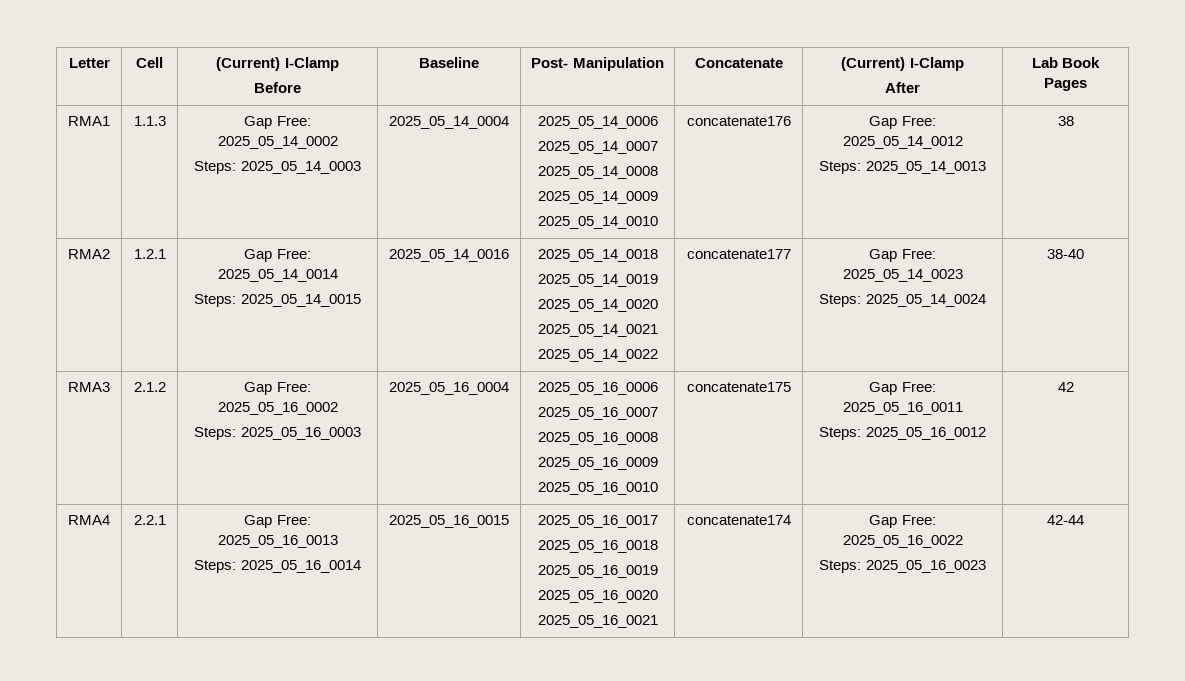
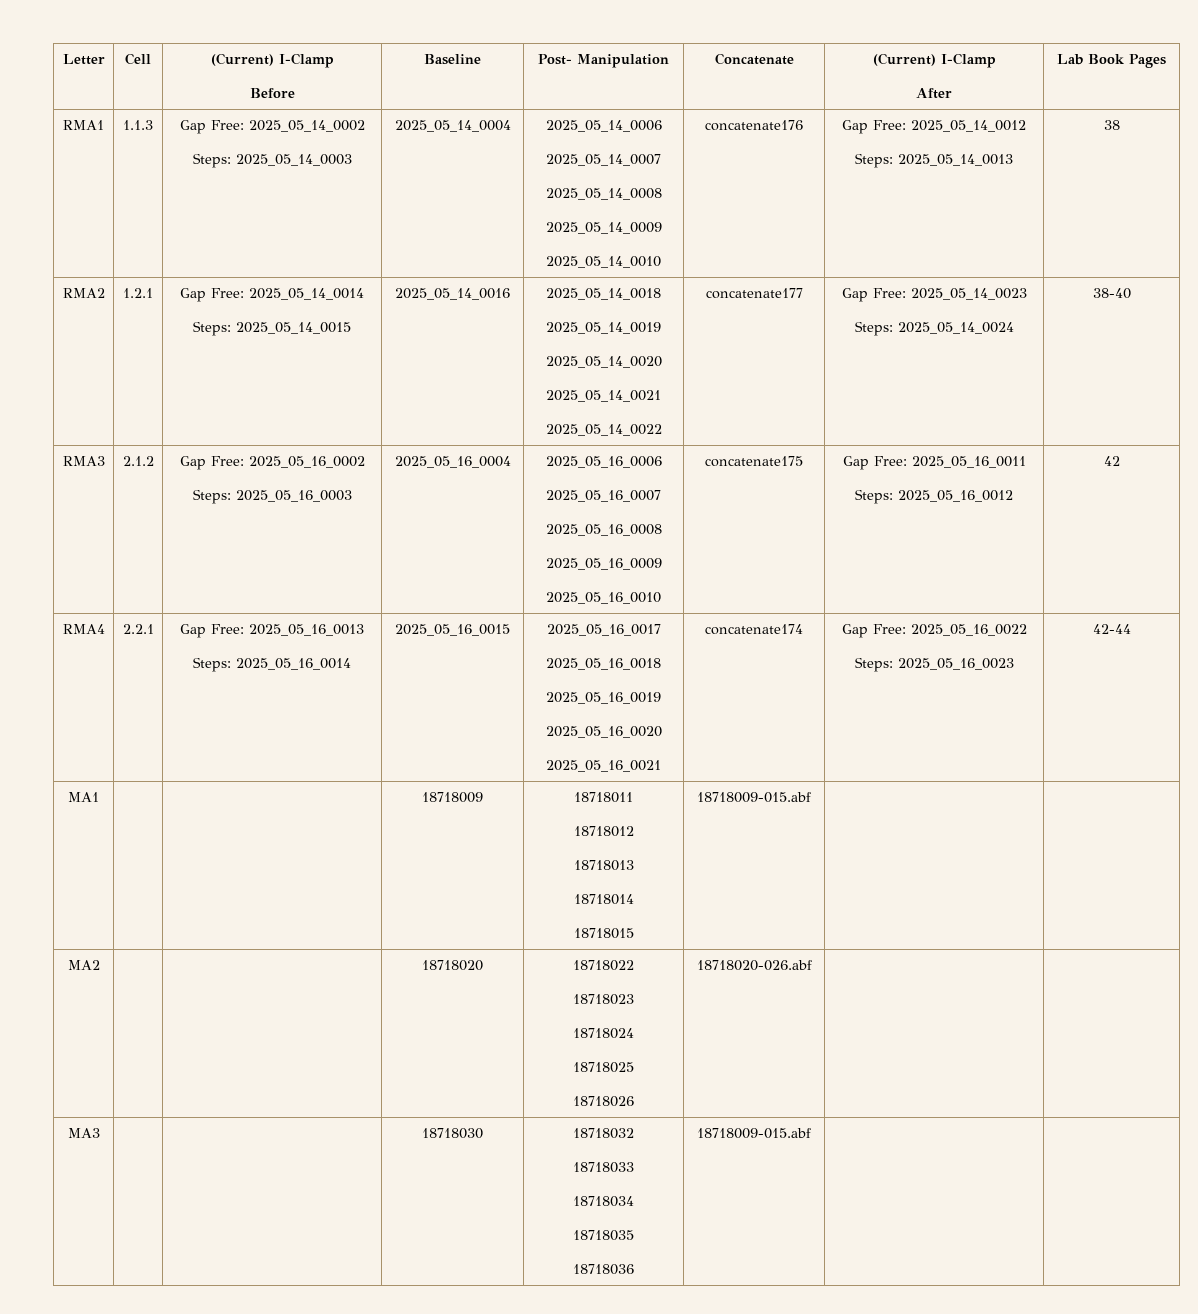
+ MA1 | | | 18718009 | 18718011
+ 18718012
+ 18718013
+ 18718014
+ 18718015 | 18718009-015.abf | |
+ MA2 | | | 18718020 | 18718022
+ 18718023
+ 18718024
+ 18718025
+ 18718026 | 18718020-026.abf | |
+ MA3 | | | 18718030 | 18718032
+ 18718033
+ 18718034
+ 18718035
+ 18718036 | 18718009-015.abf | |

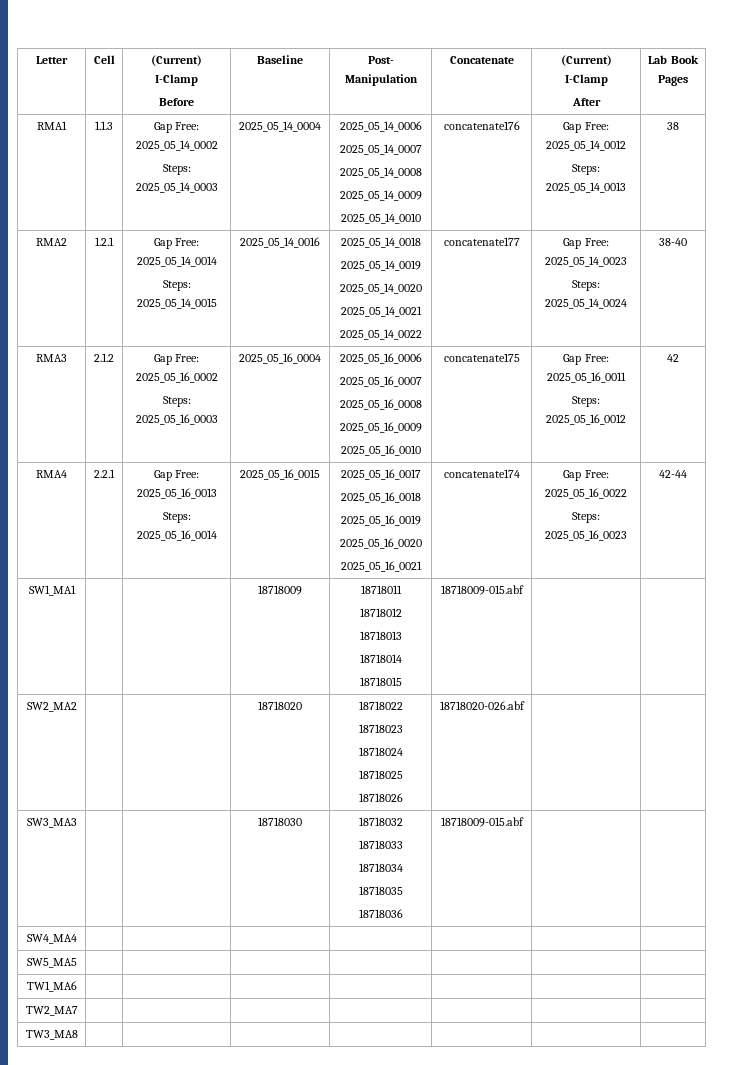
- MA1 | | | 18718009 | 18718011
+ SW1_MA1 | | | 18718009 | 18718011
- MA2 | | | 18718020 | 18718022
+ SW2_MA2 | | | 18718020 | 18718022
- MA3 | | | 18718030 | 18718032
+ SW3_MA3 | | | 18718030 | 18718032
+ SW4_MA4 | | | | | | |
+ SW5_MA5 | | | | | | |
+ TW1_MA6 | | | | | | |
+ TW2_MA7 | | | | | | |
+ TW3_MA8 | | | | | | |

